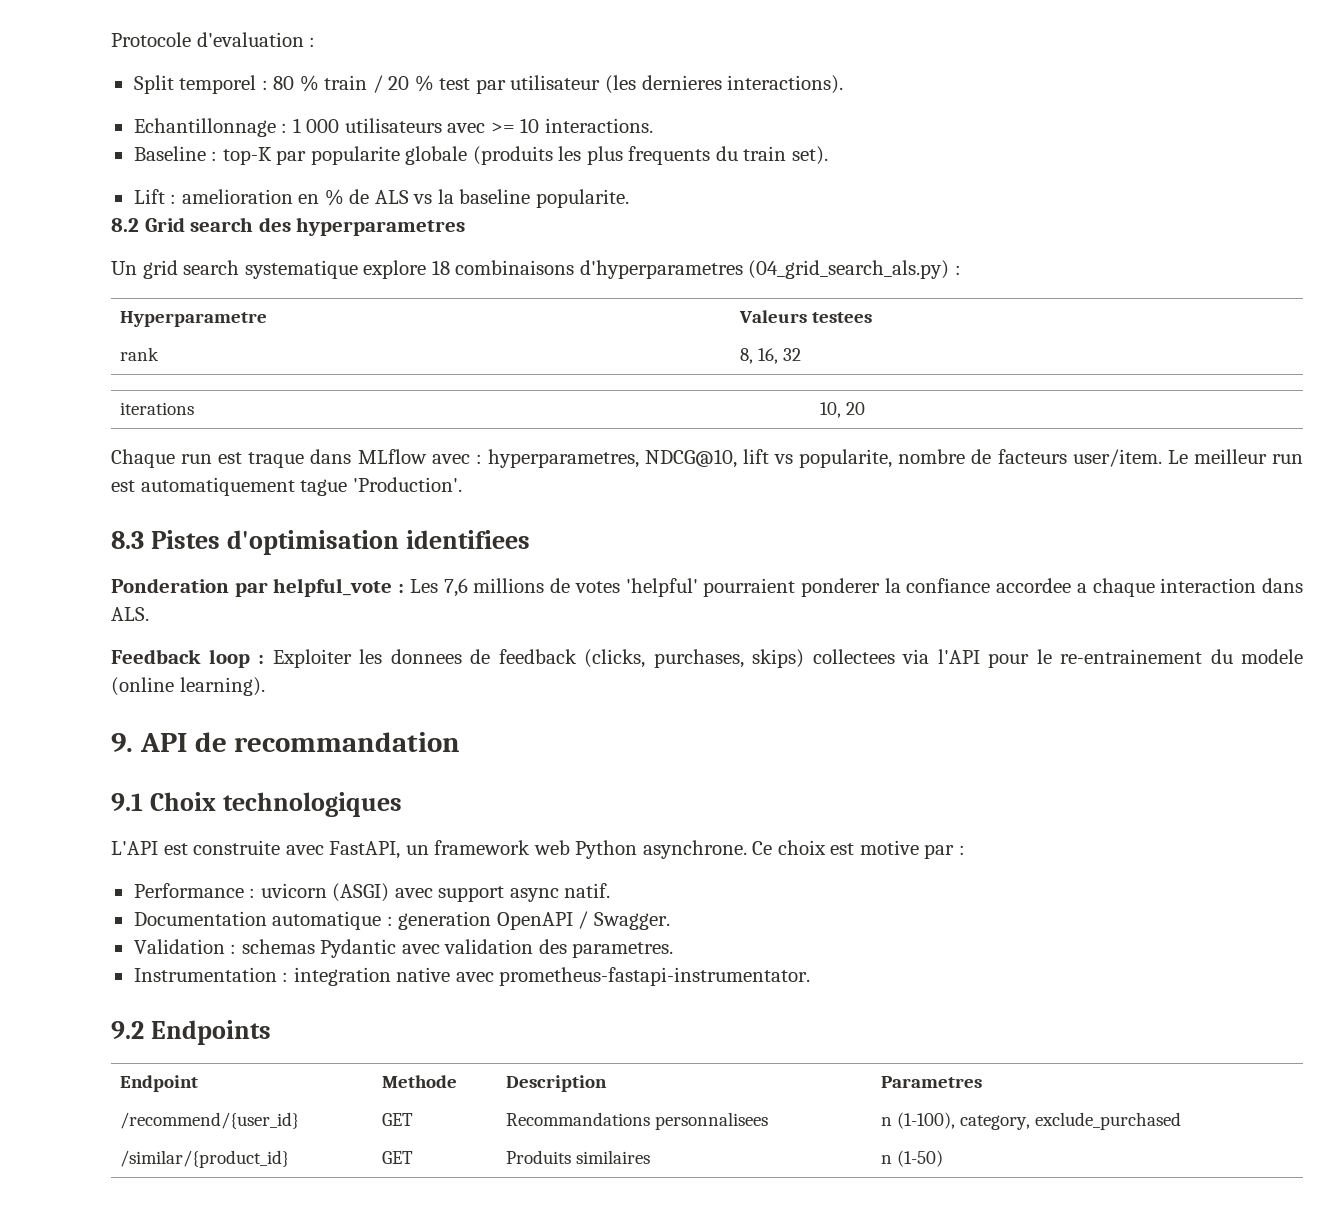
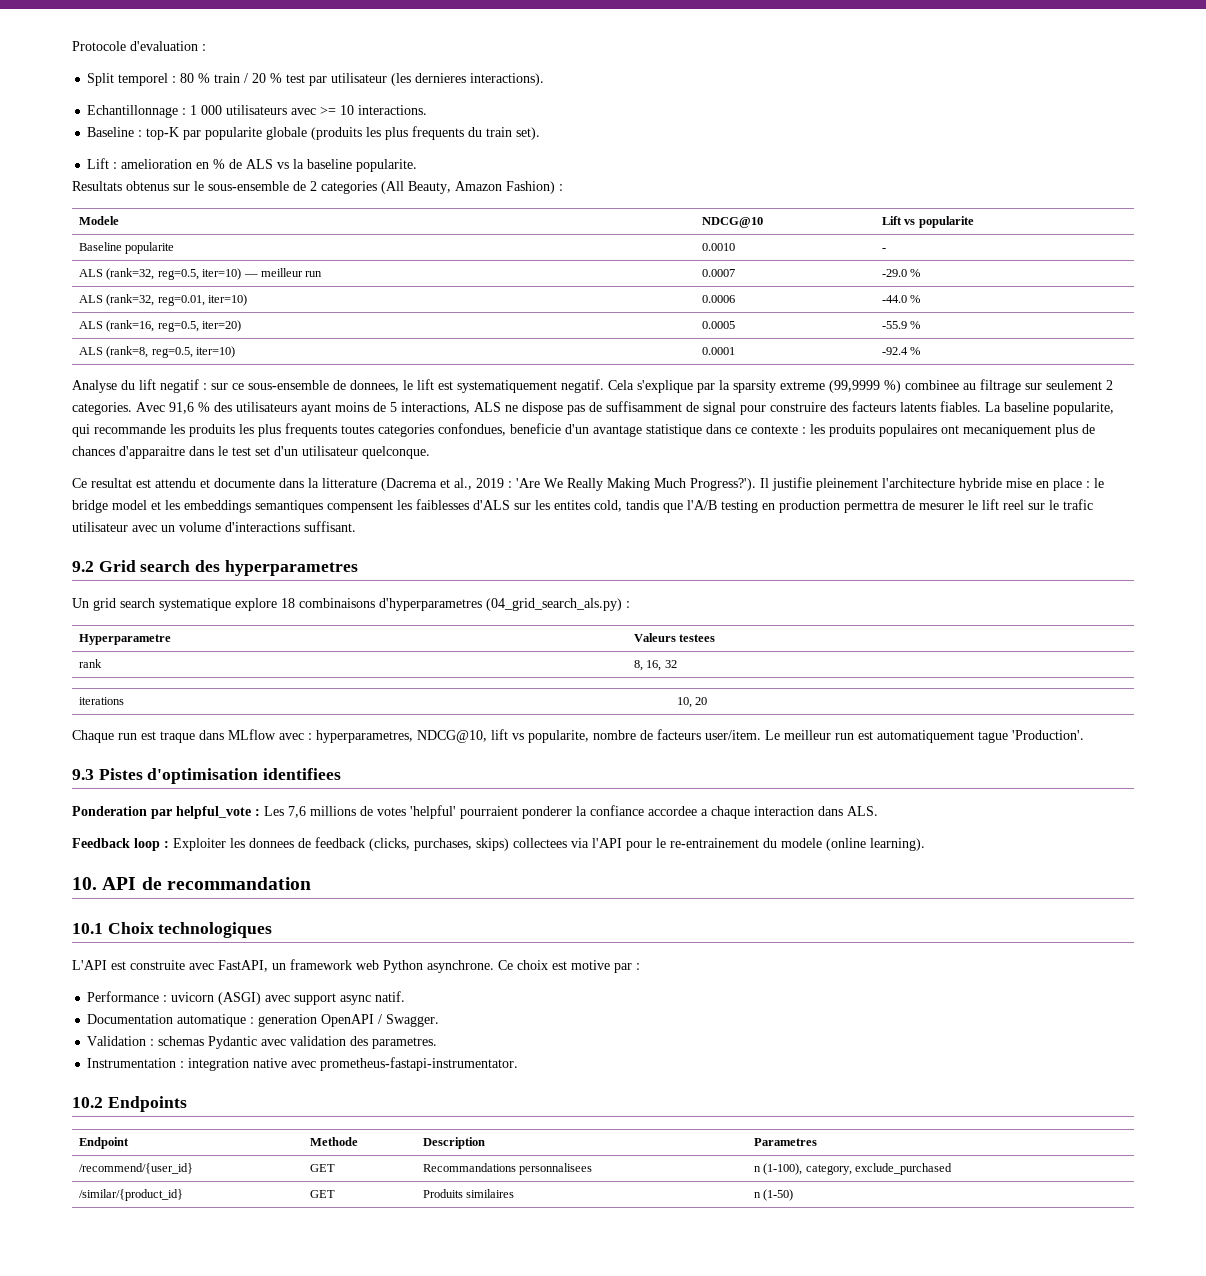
- 8.2 Grid search des hyperparametres
+ Resultats obtenus sur le sous-ensemble de 2 categories (All Beauty, Amazon Fashion) :
+ Modele | NDCG@10 | Lift vs popularite
+ Baseline popularite | 0.0010 | -
+ ALS (rank=32, reg=0.5, iter=10) — meilleur run | 0.0007 | -29.0 %
+ ALS (rank=32, reg=0.01, iter=10) | 0.0006 | -44.0 %
+ ALS (rank=16, reg=0.5, iter=20) | 0.0005 | -55.9 %
+ ALS (rank=8, reg=0.5, iter=10) | 0.0001 | -92.4 %
+ Analyse du lift negatif : sur ce sous-ensemble de donnees, le lift est systematiquement negatif. Cela s'explique par la sparsity extreme (99,9999 %) combinee au filtrage sur seulement 2 categories. Avec 91,6 % des utilisateurs ayant moins de 5 interactions, ALS ne dispose pas de suffisamment de signal pour construire des facteurs latents fiables. La baseline popularite, qui recommande les produits les plus frequents toutes categories confondues, beneficie d'un avantage statistique dans ce contexte : les produits populaires ont mecaniquement plus de chances d'apparaitre dans le test set d'un utilisateur quelconque.
+ Ce resultat est attendu et documente dans la litterature (Dacrema et al., 2019 : 'Are We Really Making Much Progress?'). Il justifie pleinement l'architecture hybride mise en place : le bridge model et les embeddings semantiques compensent les faiblesses d'ALS sur les entites cold, tandis que l'A/B testing en production permettra de mesurer le lift reel sur le trafic utilisateur avec un volume d'interactions suffisant.
+ 9.2 Grid search des hyperparametres
- 8.3 Pistes d'optimisation identifiees
+ 9.3 Pistes d'optimisation identifiees
- 9. API de recommandation
+ 10. API de recommandation
- 9.1 Choix technologiques
+ 10.1 Choix technologiques
- 9.2 Endpoints
+ 10.2 Endpoints

